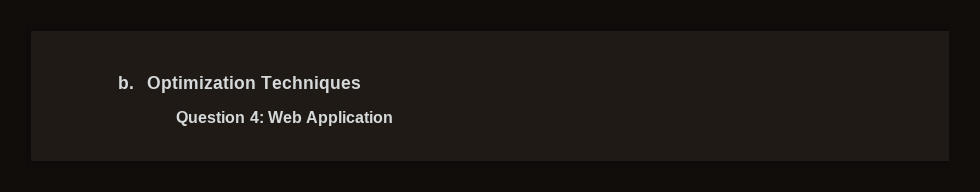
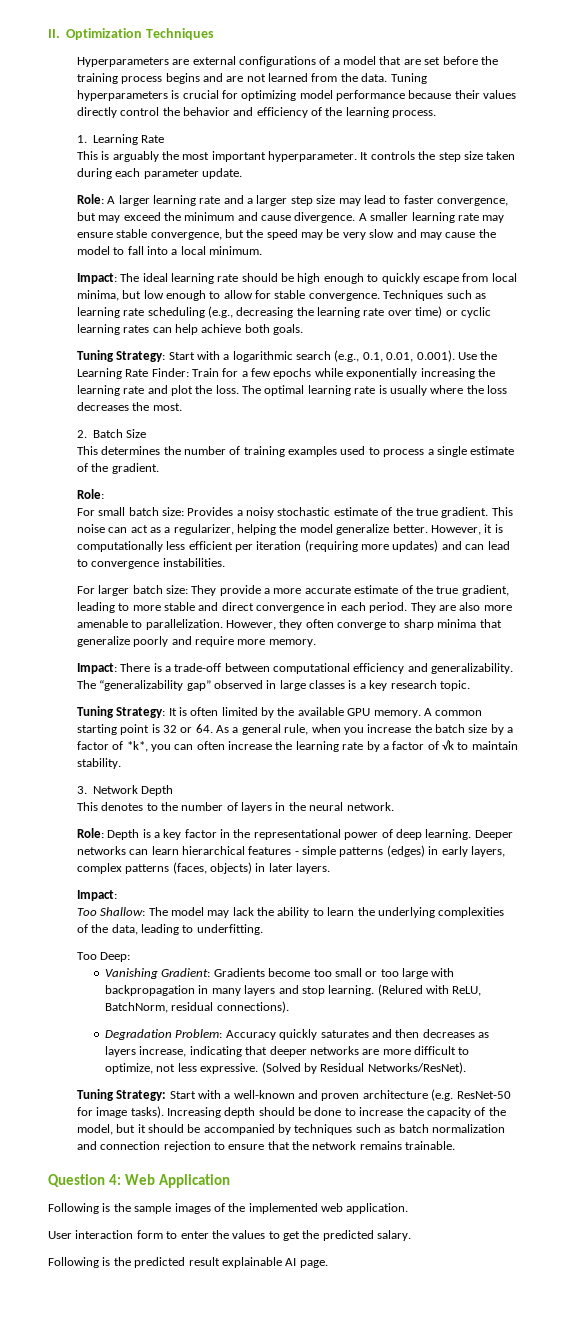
- b. Optimization Techniques
+ II. Optimization Techniques
+ Hyperparameters are external configurations of a model that are set before the training process begins and are not learned from the data. Tuning hyperparameters is crucial for optimizing model performance because their values directly control the behavior and efficiency of the learning process.
+ 1. Learning Rate
+ This is arguably the most important hyperparameter. It controls the step size taken during each parameter update.
+ Role: A larger learning rate and a larger step size may lead to faster convergence, but may exceed the minimum and cause divergence. A smaller learning rate may ensure stable convergence, but the speed may be very slow and may cause the model to fall into a local minimum.
+ Impact: The ideal learning rate should be high enough to quickly escape from local minima, but low enough to allow for stable convergence. Techniques such as learning rate scheduling (e.g., decreasing the learning rate over time) or cyclic learning rates can help achieve both goals.
+ Tuning Strategy: Start with a logarithmic search (e.g., 0.1, 0.01, 0.001). Use the Learning Rate Finder: Train for a few epochs while exponentially increasing the learning rate and plot the loss. The optimal learning rate is usually where the loss decreases the most.
+ 2. Batch Size
+ This determines the number of training examples used to process a single estimate of the gradient.
+ Role:
+ For small batch size: Provides a noisy stochastic estimate of the true gradient. This noise can act as a regularizer, helping the model generalize better. However, it is computationally less efficient per iteration (requiring more updates) and can lead to convergence instabilities.
+ For larger batch size: They provide a more accurate estimate of the true gradient, leading to more stable and direct convergence in each period. They are also more amenable to parallelization. However, they often converge to sharp minima that generalize poorly and require more memory.
+ Impact: There is a trade-off between computational efficiency and generalizability. The “generalizability gap” observed in large classes is a key research topic.
+ Tuning Strategy: It is often limited by the available GPU memory. A common starting point is 32 or 64. As a general rule, when you increase the batch size by a factor of *k*, you can often increase the learning rate by a factor of √k to maintain stability.
+ 3. Network Depth
+ This denotes to the number of layers in the neural network.
+ Role: Depth is a key factor in the representational power of deep learning. Deeper networks can learn hierarchical features - simple patterns (edges) in early layers, complex patterns (faces, objects) in later layers.
+ Impact:
+ Too Shallow: The model may lack the ability to learn the underlying complexities of the data, leading to underfitting.
+ Too Deep:
+ Vanishing Gradient: Gradients become too small or too large with backpropagation in many layers and stop learning. (Relured with ReLU, BatchNorm, residual connections).
+ Degradation Problem: Accuracy quickly saturates and then decreases as layers increase, indicating that deeper networks are more difficult to optimize, not less expressive. (Solved by Residual Networks/ResNet).
+ Tuning Strategy: Start with a well-known and proven architecture (e.g. ResNet-50 for image tasks). Increasing depth should be done to increase the capacity of the model, but it should be accompanied by techniques such as batch normalization and connection rejection to ensure that the network remains trainable.
  Question 4: Web Application
+ Following is the sample images of the implemented web application.
+ User interaction form to enter the values to get the predicted salary.
+ Following is the predicted result explainable AI page.

